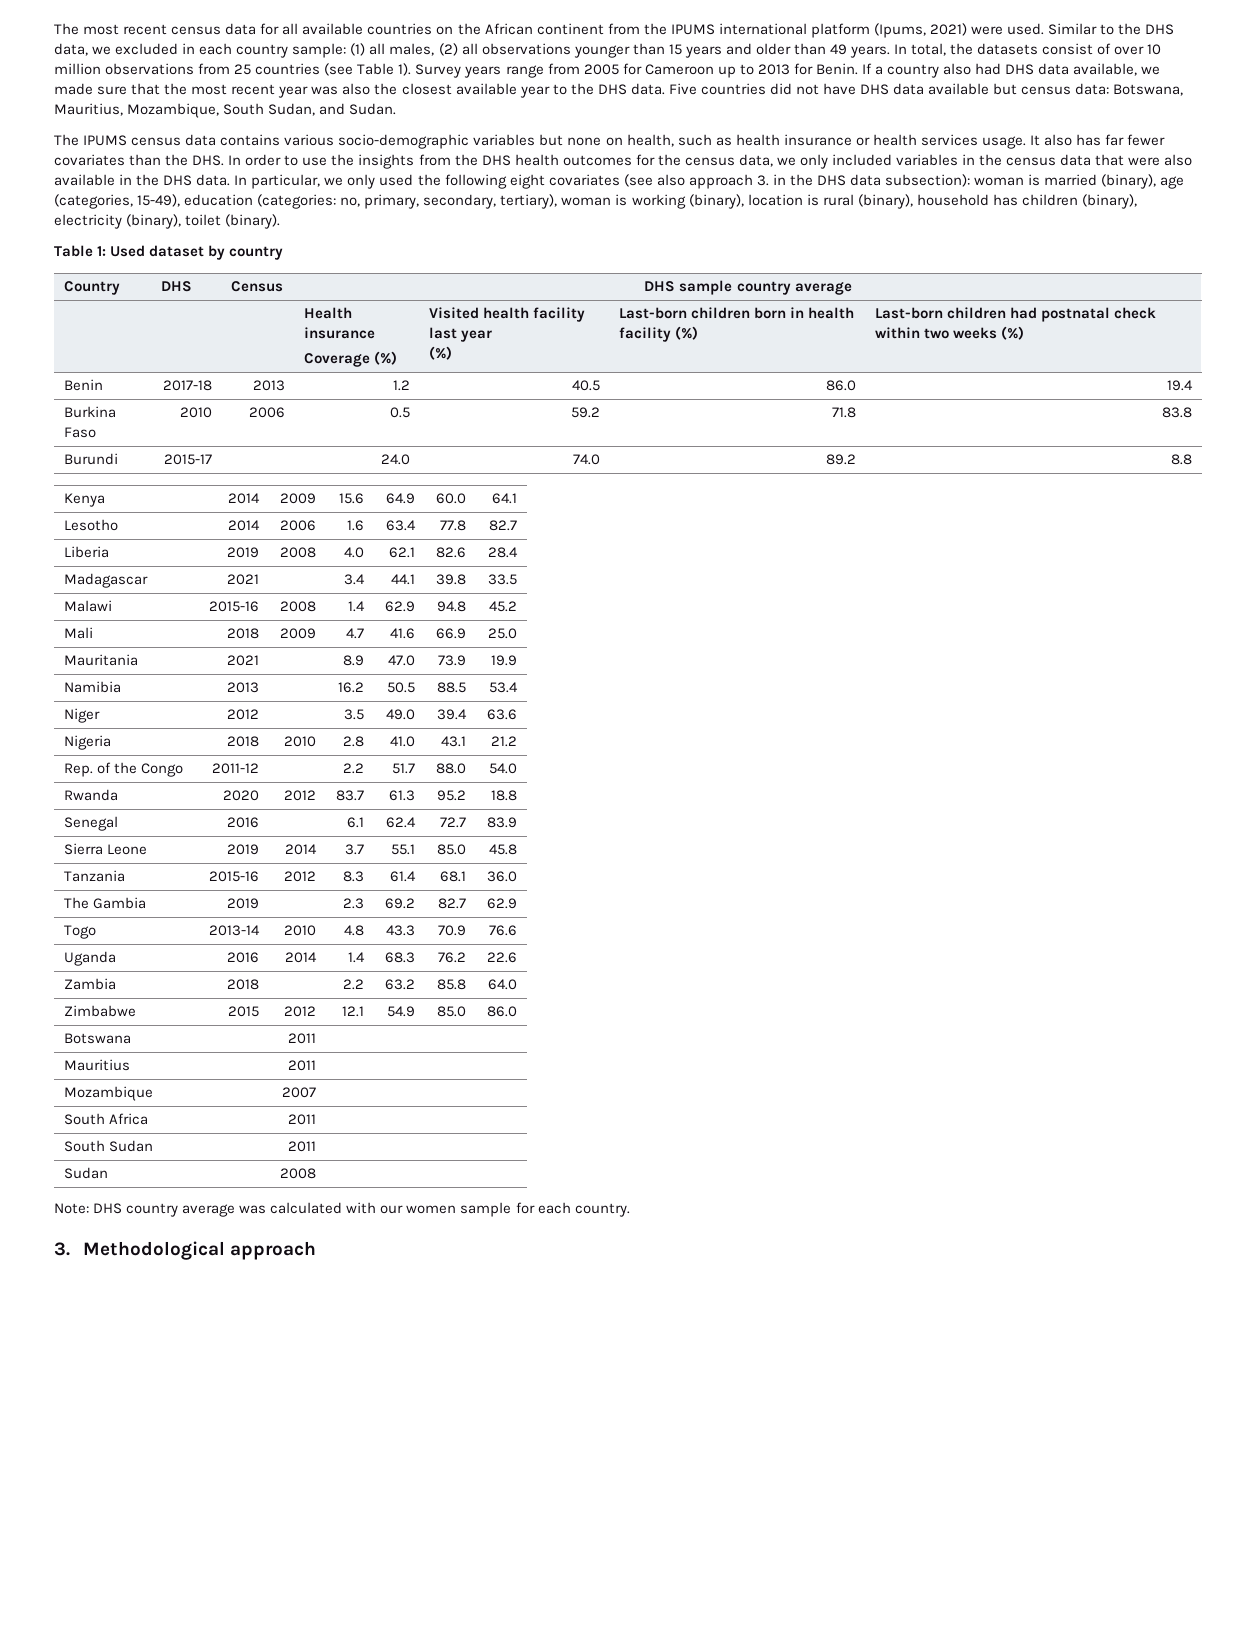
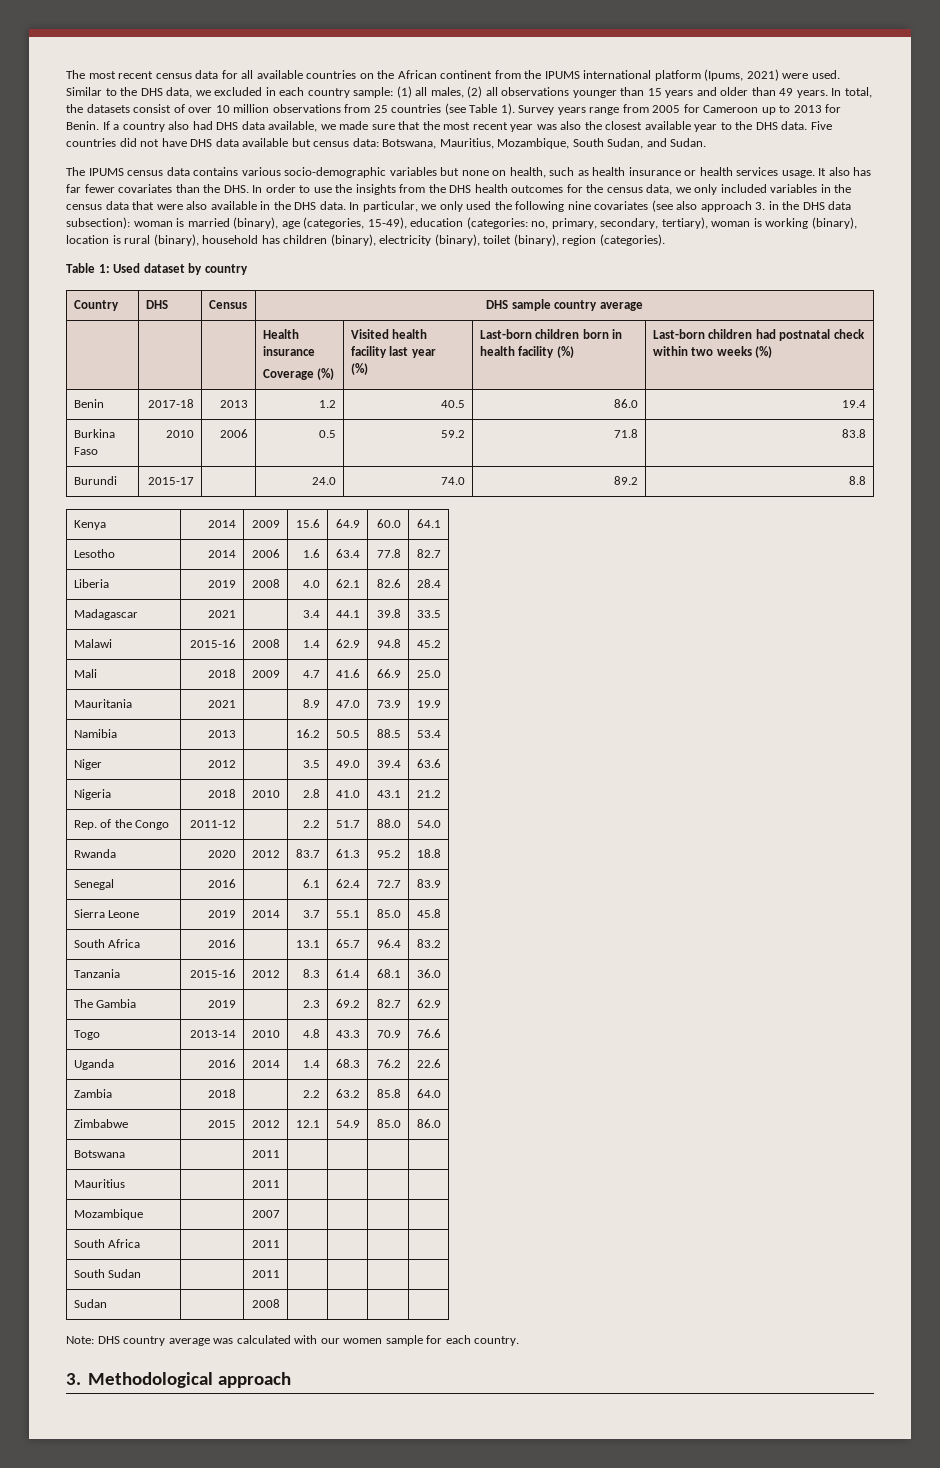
- In particular, we only used the following eight covariates (see also approach 3. in the DHS data subsection): woman is married (binary), age (categories, 15-49), education (categories: no, primary, secondary, tertiary), woman is working (binary), location is rural (binary), household has children (binary), electricity (binary), toilet (binary).
+ In particular, we only used the following nine covariates (see also approach 3. in the DHS data subsection): woman is married (binary), age (categories, 15-49), education (categories: no, primary, secondary, tertiary), woman is working (binary), location is rural (binary), household has children (binary), electricity (binary), toilet (binary), region (categories).
+ South Africa | 2016 | | 13.1 | 65.7 | 96.4 | 83.2

